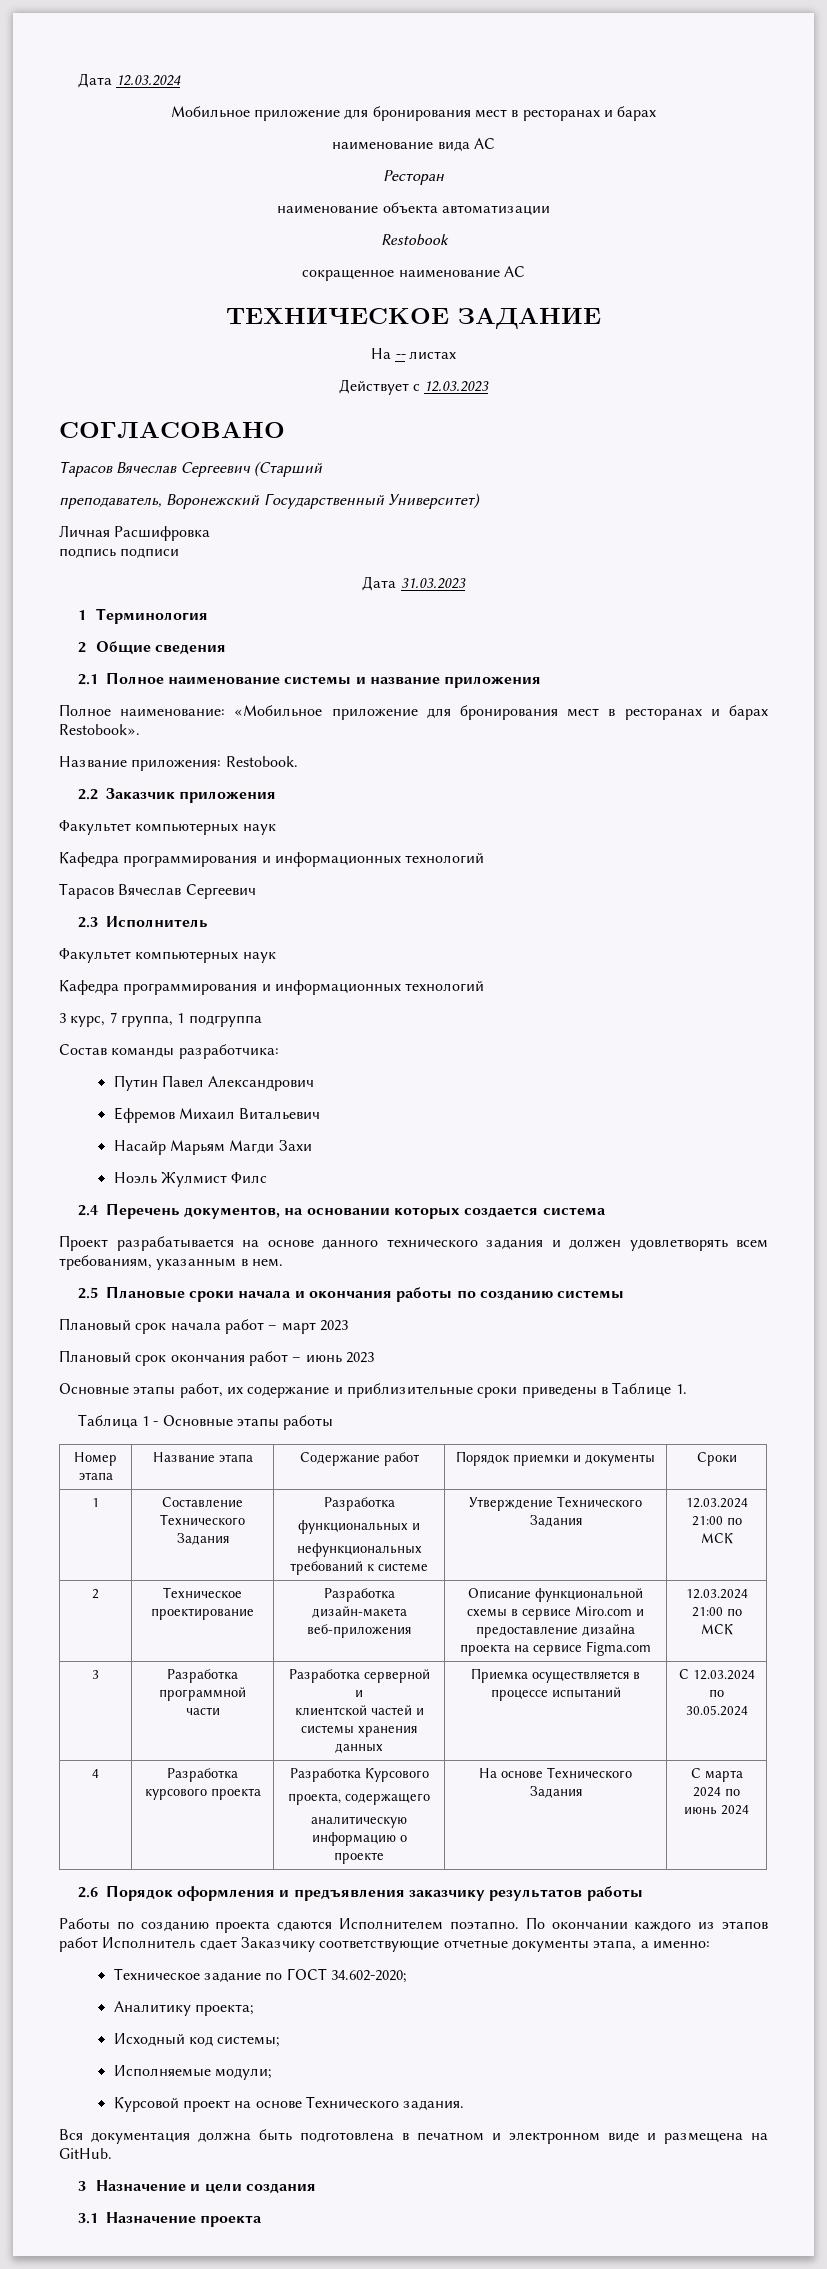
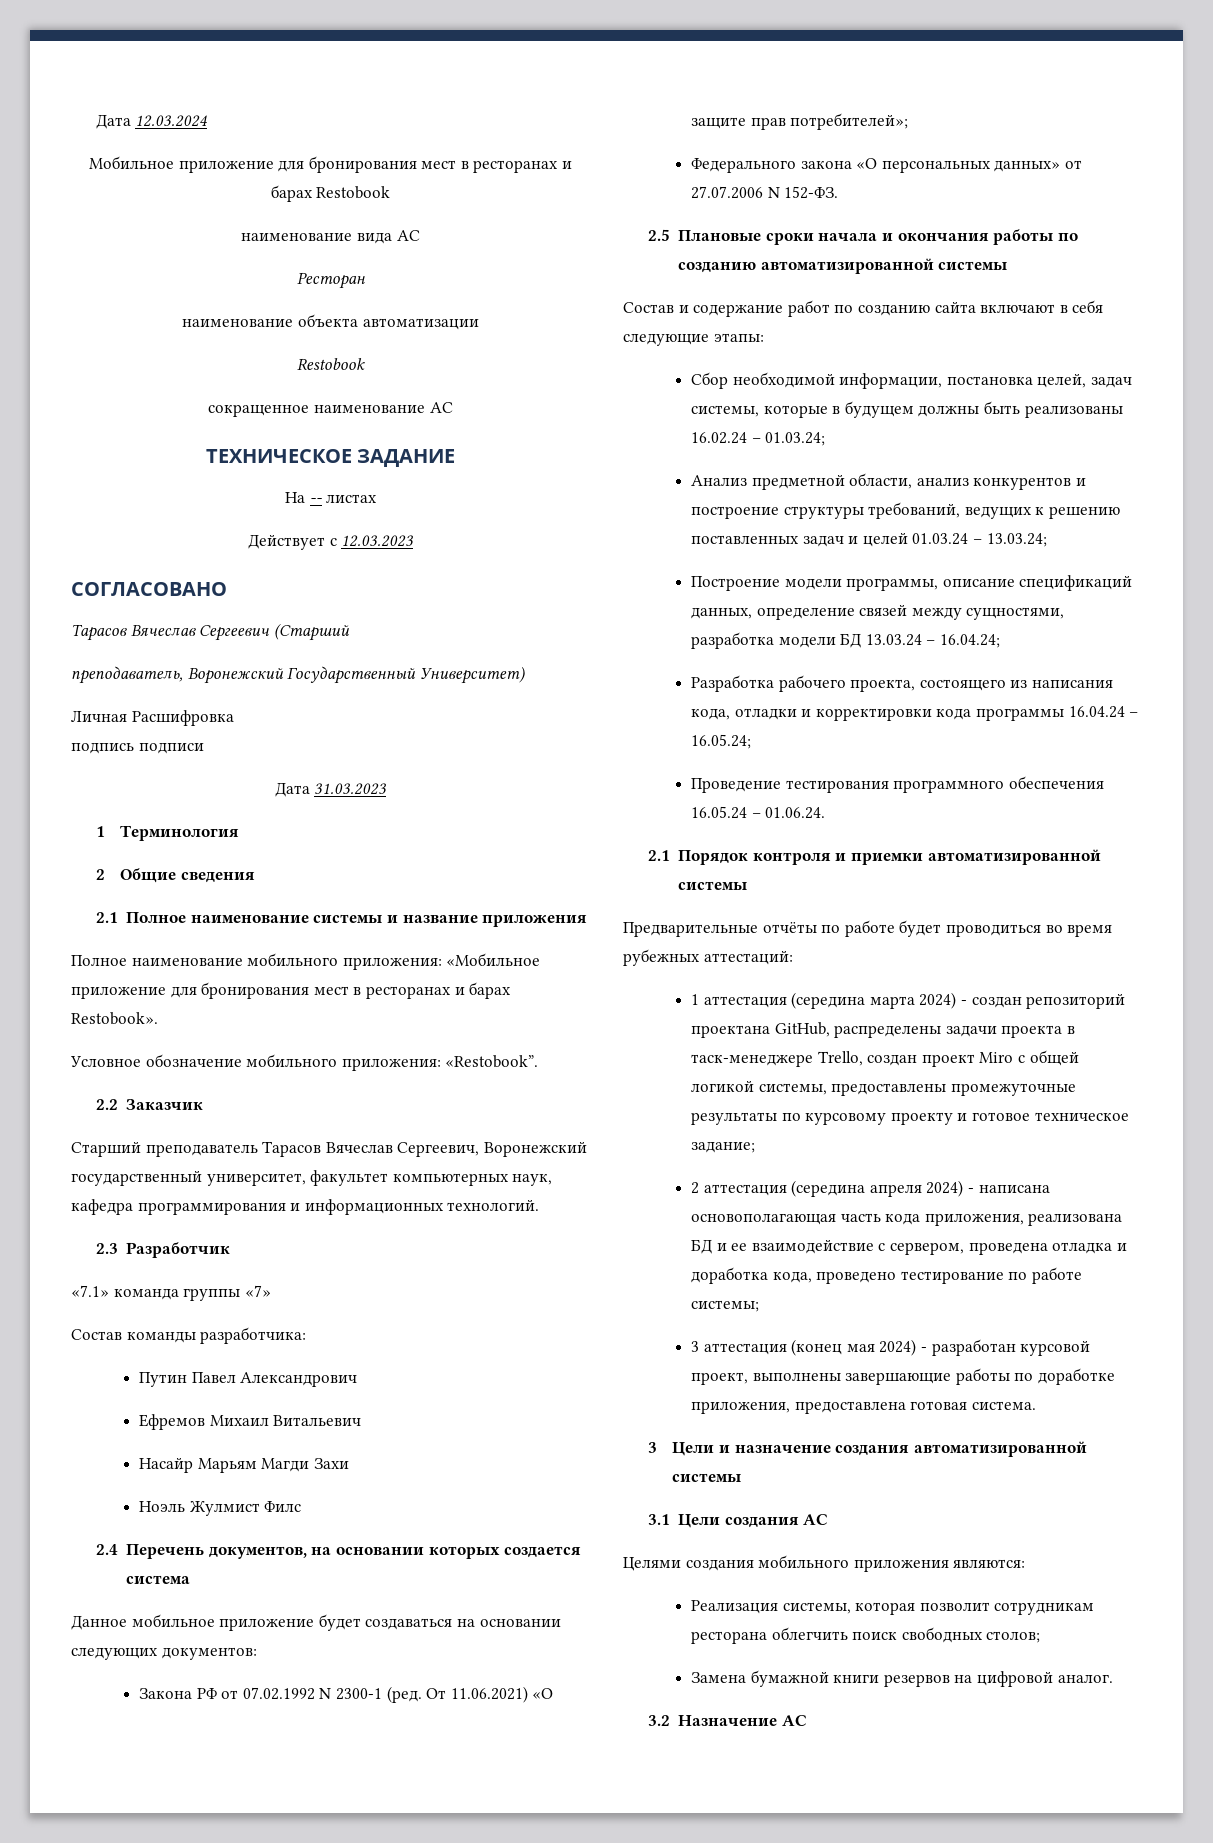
- Мобильное приложение для бронирования мест в ресторанах и барах
+ Мобильное приложение для бронирования мест в ресторанах и барах Restobook
- Полное наименование: «Мобильное приложение для бронирования мест в ресторанах и барах Restobook».
+ Полное наименование мобильного приложения: «Мобильное приложение для бронирования мест в ресторанах и барах Restobook».
- Название приложения: Restobook.
- 2.2 Заказчик приложения
- Факультет компьютерных наук
- Кафедра программирования и информационных технологий
- Тарасов Вячеслав Сергеевич
- 2.3 Исполнитель
- Факультет компьютерных наук
- Кафедра программирования и информационных технологий
- 3 курс, 7 группа, 1 подгруппа
+ Условное обозначение мобильного приложения: «Restobook”.
+ 2.2 Заказчик
+ Старший преподаватель Тарасов Вячеслав Сергеевич, Воронежский государственный университет, факультет компьютерных наук, кафедра программирования и информационных технологий.
+ 2.3 Разработчик
+ «7.1» команда группы «7»
- Проект разрабатывается на основе данного технического задания и должен удовлетворять всем требованиям, указанным в нем.
+ Данное мобильное приложение будет создаваться на основании следующих документов:
+ Закона РФ от 07.02.1992 N 2300-1 (ред. От 11.06.2021) «О защите прав потребителей»;
+ Федерального закона «О персональных данных» от 27.07.2006 N 152-ФЗ.
- 2.5 Плановые сроки начала и окончания работы по созданию системы
- Плановый срок начала работ – март 2023
- Плановый срок окончания работ – июнь 2023
- Основные этапы работ, их содержание и приблизительные сроки приведены в Таблице 1.
- Таблица 1 - Основные этапы работы
- Номер этапа | Название этапа | Содержание работ | Порядок приемки и документы | Сроки
- 1 | Составление Технического Задания | Разработка
- функциональных и
- нефункциональных требований к системе | Утверждение Технического Задания | 12.03.2024 21:00 по МСК
- 2 | Техническое проектирование | Разработка дизайн-макета веб-приложения | Описание функциональной схемы в сервисе Miro.com и предоставление дизайна проекта на сервисе Figma.com | 12.03.2024 21:00 по МСК
- 3 | Разработка программной части | Разработка серверной и
- клиентской частей и системы хранения данных | Приемка осуществляется в процессе испытаний | С 12.03.2024 по 30.05.2024
- 4 | Разработка курсового проекта | Разработка Курсового
- проекта, содержащего
- аналитическую информацию о проекте | На основе Технического Задания | С марта 2024 по июнь 2024
- 2.6 Порядок оформления и предъявления заказчику результатов работы
- Работы по созданию проекта сдаются Исполнителем поэтапно. По окончании каждого из этапов работ Исполнитель сдает Заказчику соответствующие отчетные документы этапа, а именно:
- Техническое задание по ГОСТ 34.602-2020;
- Аналитику проекта;
- Исходный код системы;
- Исполняемые модули;
- Курсовой проект на основе Технического задания.
- Вся документация должна быть подготовлена в печатном и электронном виде и размещена на GitHub.
- 3 Назначение и цели создания
- 3.1 Назначение проекта
+ 2.5 Плановые сроки начала и окончания работы по созданию автоматизированной системы
+ Состав и содержание работ по созданию сайта включают в себя следующие этапы:
+ Сбор необходимой информации, постановка целей, задач системы, которые в будущем должны быть реализованы 16.02.24 – 01.03.24;
+ Анализ предметной области, анализ конкурентов и построение структуры требований, ведущих к решению поставленных задач и целей 01.03.24 – 13.03.24;
+ Построение модели программы, описание спецификаций данных, определение связей между сущностями, разработка модели БД 13.03.24 – 16.04.24;
+ Разработка рабочего проекта, состоящего из написания кода, отладки и корректировки кода программы 16.04.24 – 16.05.24;
+ Проведение тестирования программного обеспечения 16.05.24 – 01.06.24.
+ 2.1 Порядок контроля и приемки автоматизированной системы
+ Предварительные отчёты по работе будет проводиться во время рубежных аттестаций:
+ 1 аттестация (середина марта 2024) - создан репозиторий проектана GitHub, распределены задачи проекта в таск-менеджере Trello, создан проект Miro с общей логикой системы, предоставлены промежуточные результаты по курсовому проекту и готовое техническое задание;
+ 2 аттестация (середина апреля 2024) - написана основополагающая часть кода приложения, реализована БД и ее взаимодействие с сервером, проведена отладка и доработка кода, проведено тестирование по работе системы;
+ 3 аттестация (конец мая 2024) - разработан курсовой проект, выполнены завершающие работы по доработке приложения, предоставлена готовая система.
+ 3 Цели и назначение создания автоматизированной системы
+ 3.1 Цели создания АС
+ Целями создания мобильного приложения являются:
+ Реализация системы, которая позволит сотрудникам ресторана облегчить поиск свободных столов;
+ Замена бумажной книги резервов на цифровой аналог.
+ 3.2 Назначение АС

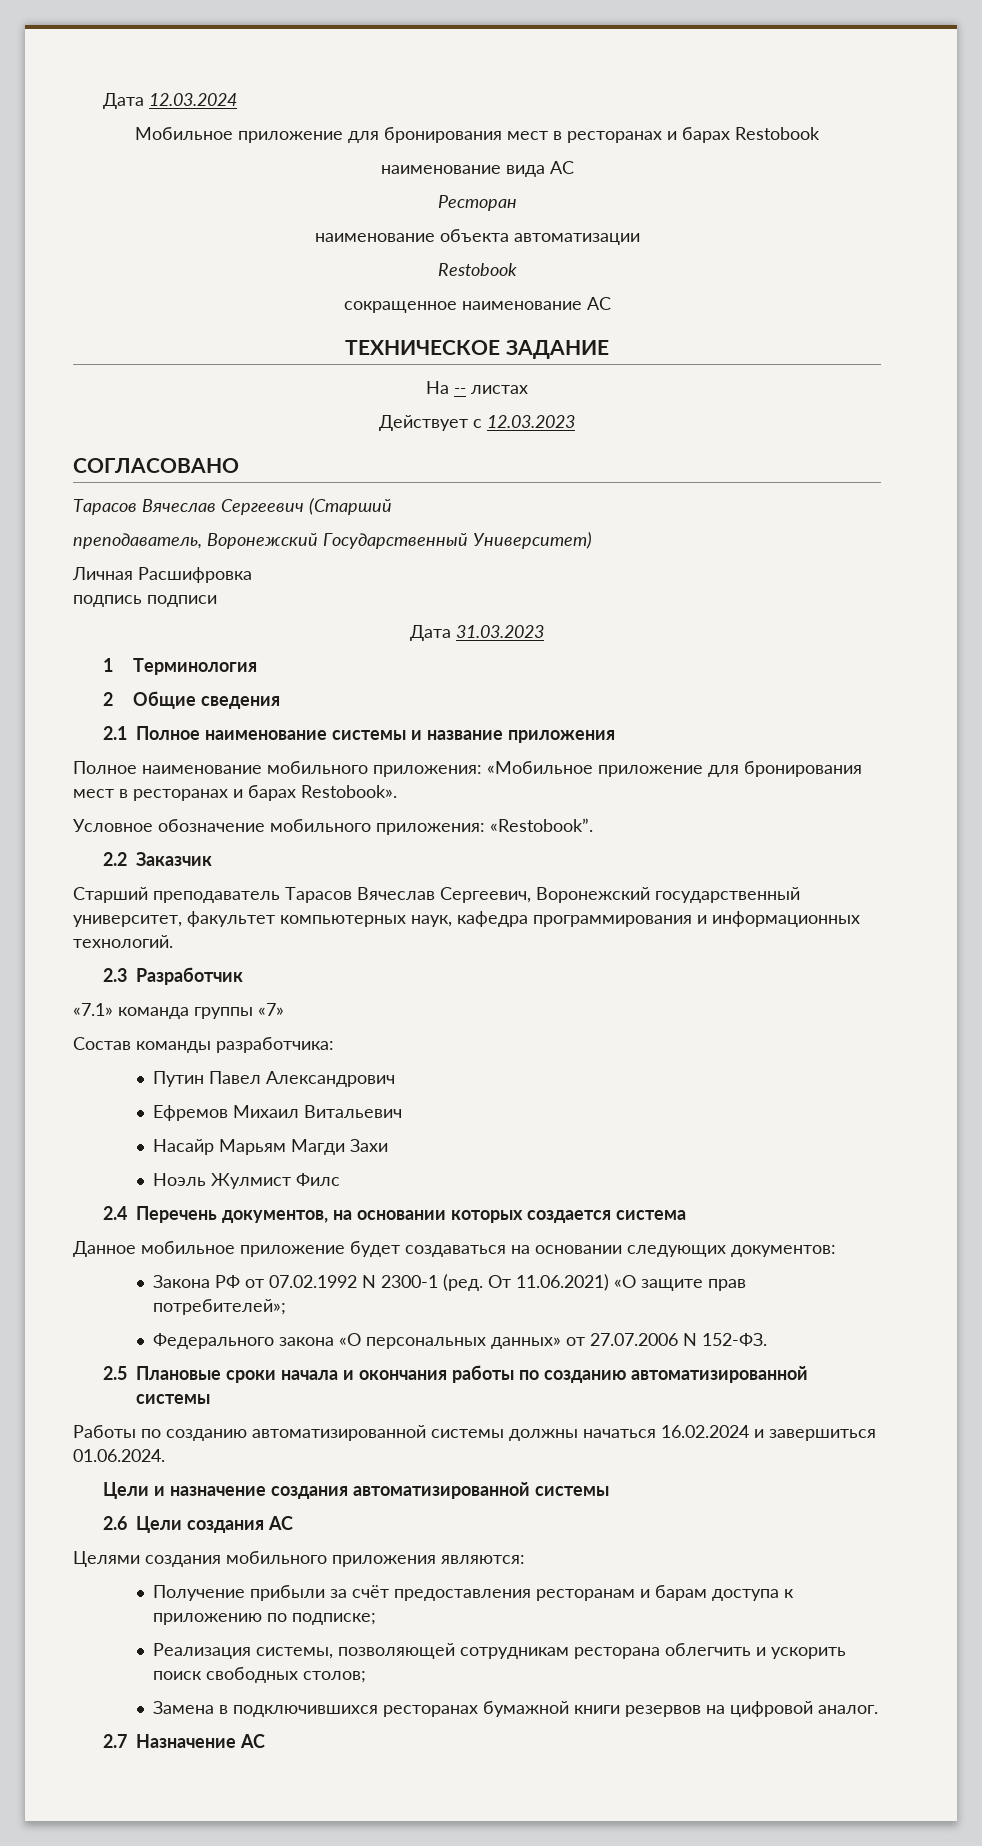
- Состав и содержание работ по созданию сайта включают в себя следующие этапы:
- Сбор необходимой информации, постановка целей, задач системы, которые в будущем должны быть реализованы 16.02.24 – 01.03.24;
- Анализ предметной области, анализ конкурентов и построение структуры требований, ведущих к решению поставленных задач и целей 01.03.24 – 13.03.24;
- Построение модели программы, описание спецификаций данных, определение связей между сущностями, разработка модели БД 13.03.24 – 16.04.24;
- Разработка рабочего проекта, состоящего из написания кода, отладки и корректировки кода программы 16.04.24 – 16.05.24;
- Проведение тестирования программного обеспечения 16.05.24 – 01.06.24.
- 2.1 Порядок контроля и приемки автоматизированной системы
- Предварительные отчёты по работе будет проводиться во время рубежных аттестаций:
- 1 аттестация (середина марта 2024) - создан репозиторий проектана GitHub, распределены задачи проекта в таск-менеджере Trello, создан проект Miro с общей логикой системы, предоставлены промежуточные результаты по курсовому проекту и готовое техническое задание;
- 2 аттестация (середина апреля 2024) - написана основополагающая часть кода приложения, реализована БД и ее взаимодействие с сервером, проведена отладка и доработка кода, проведено тестирование по работе системы;
- 3 аттестация (конец мая 2024) - разработан курсовой проект, выполнены завершающие работы по доработке приложения, предоставлена готовая система.
- 3 Цели и назначение создания автоматизированной системы
+ Работы по созданию автоматизированной системы должны начаться 16.02.2024 и завершиться 01.06.2024.
+ Цели и назначение создания автоматизированной системы
- 3.1 Цели создания АС
+ 2.6 Цели создания АС
+ Получение прибыли за счёт предоставления ресторанам и барам доступа к приложению по подписке;
- Реализация системы, которая позволит сотрудникам ресторана облегчить поиск свободных столов;
+ Реализация системы, позволяющей сотрудникам ресторана облегчить и ускорить поиск свободных столов;
- Замена бумажной книги резервов на цифровой аналог.
+ Замена в подключившихся ресторанах бумажной книги резервов на цифровой аналог.
- 3.2 Назначение АС
+ 2.7 Назначение АС

